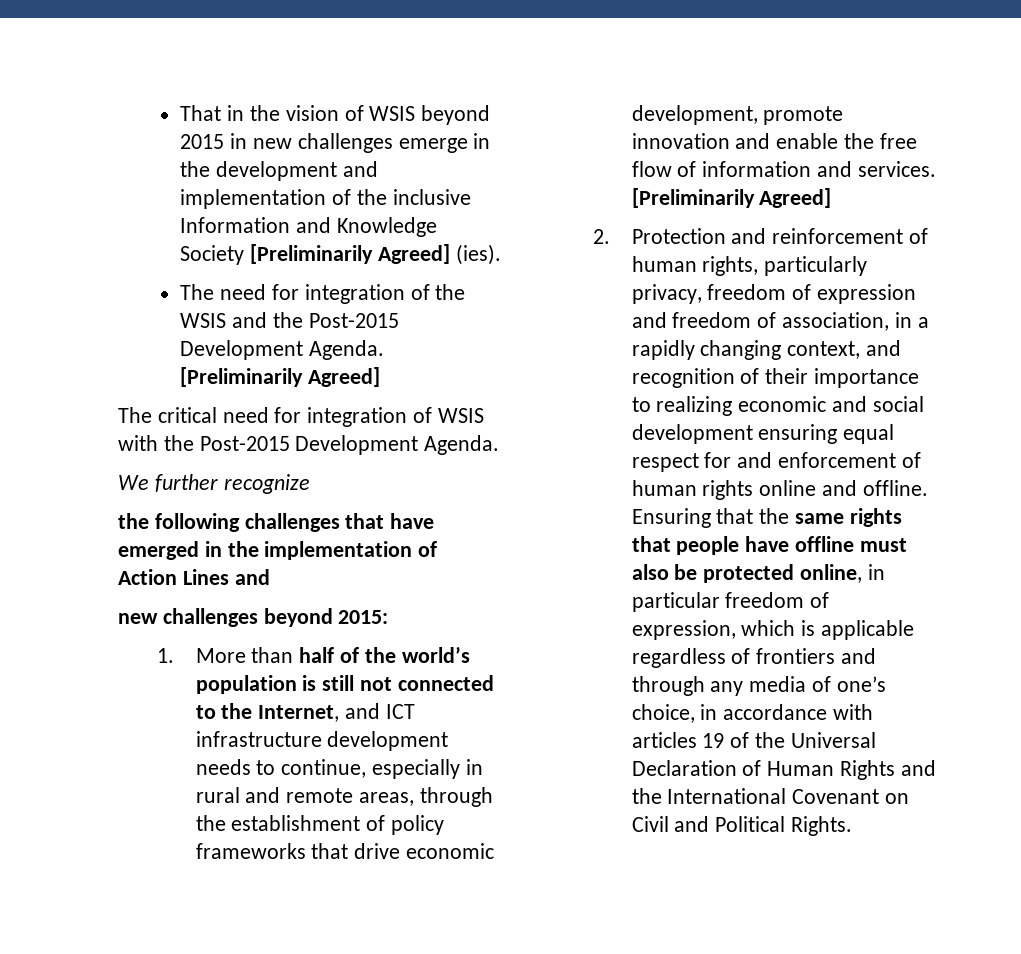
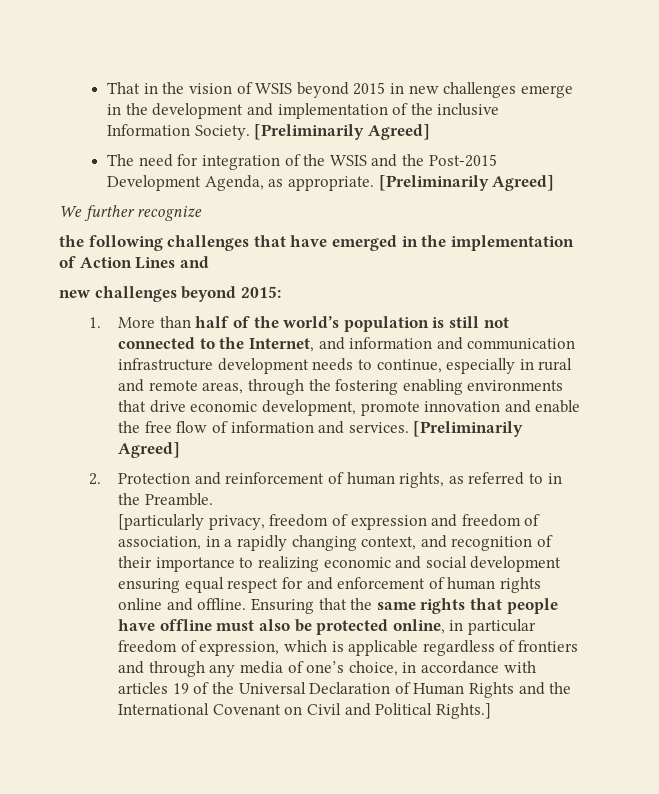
- That in the vision of WSIS beyond 2015 in new challenges emerge in the development and implementation of the inclusive Information and Knowledge Society [Preliminarily Agreed] (ies).
+ That in the vision of WSIS beyond 2015 in new challenges emerge in the development and implementation of the inclusive Information Society. [Preliminarily Agreed]
- The need for integration of the WSIS and the Post-2015 Development Agenda. [Preliminarily Agreed]
- The critical need for integration of WSIS with the Post-2015 Development Agenda.
+ The need for integration of the WSIS and the Post-2015 Development Agenda, as appropriate. [Preliminarily Agreed]
- 1. More than half of the world’s population is still not connected to the Internet, and ICT infrastructure development needs to continue, especially in rural and remote areas, through the establishment of policy frameworks that drive economic development, promote innovation and enable the free flow of information and services.
+ 1. More than half of the world’s population is still not connected to the Internet, and information and communication infrastructure development needs to continue, especially in rural and remote areas, through the fostering enabling environments that drive economic development, promote innovation and enable the free flow of information and services.
- 2. Protection and reinforcement of human rights, particularly privacy, freedom of expression and freedom of association, in a rapidly changing context, and recognition of their importance to realizing economic and social development ensuring equal respect for and enforcement of human rights online and offline.
+ 2. Protection and reinforcement of human rights, as referred to in the Preamble.
+ [particularly privacy, freedom of expression and freedom of association, in a rapidly changing context, and recognition of their importance to realizing economic and social development ensuring equal respect for and enforcement of human rights online and offline.
- Ensuring that the same rights that people have offline must also be protected online, in particular freedom of expression, which is applicable regardless of frontiers and through any media of one’s choice, in accordance with articles 19 of the Universal Declaration of Human Rights and the International Covenant on Civil and Political Rights.
+ Ensuring that the same rights that people have offline must also be protected online, in particular freedom of expression, which is applicable regardless of frontiers and through any media of one’s choice, in accordance with articles 19 of the Universal Declaration of Human Rights and the International Covenant on Civil and Political Rights.]

